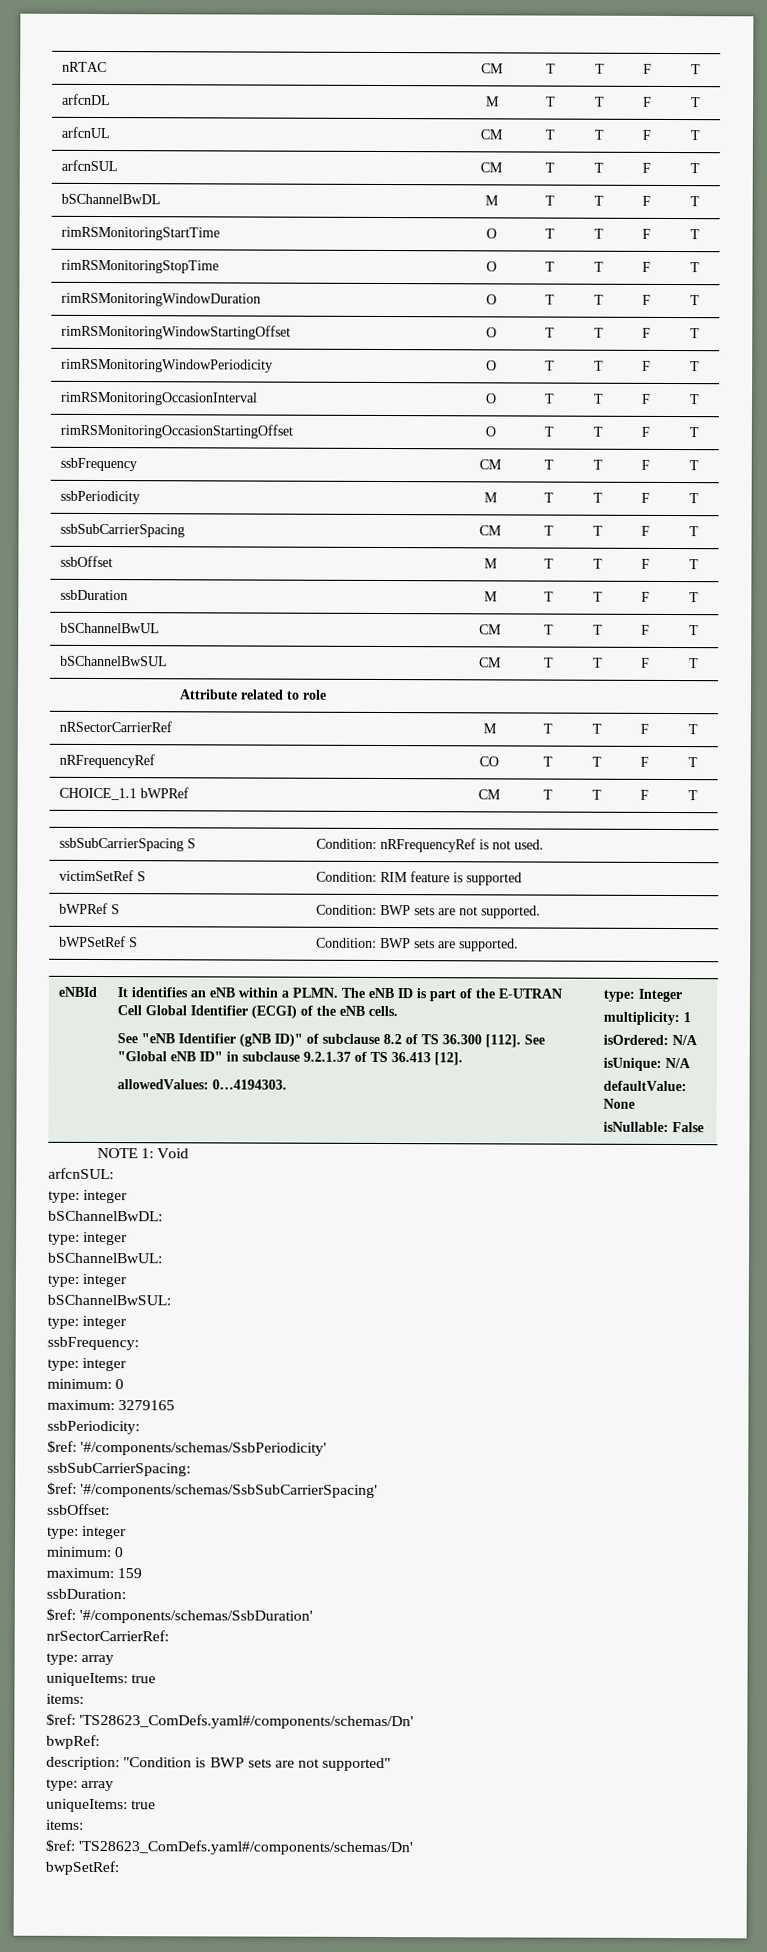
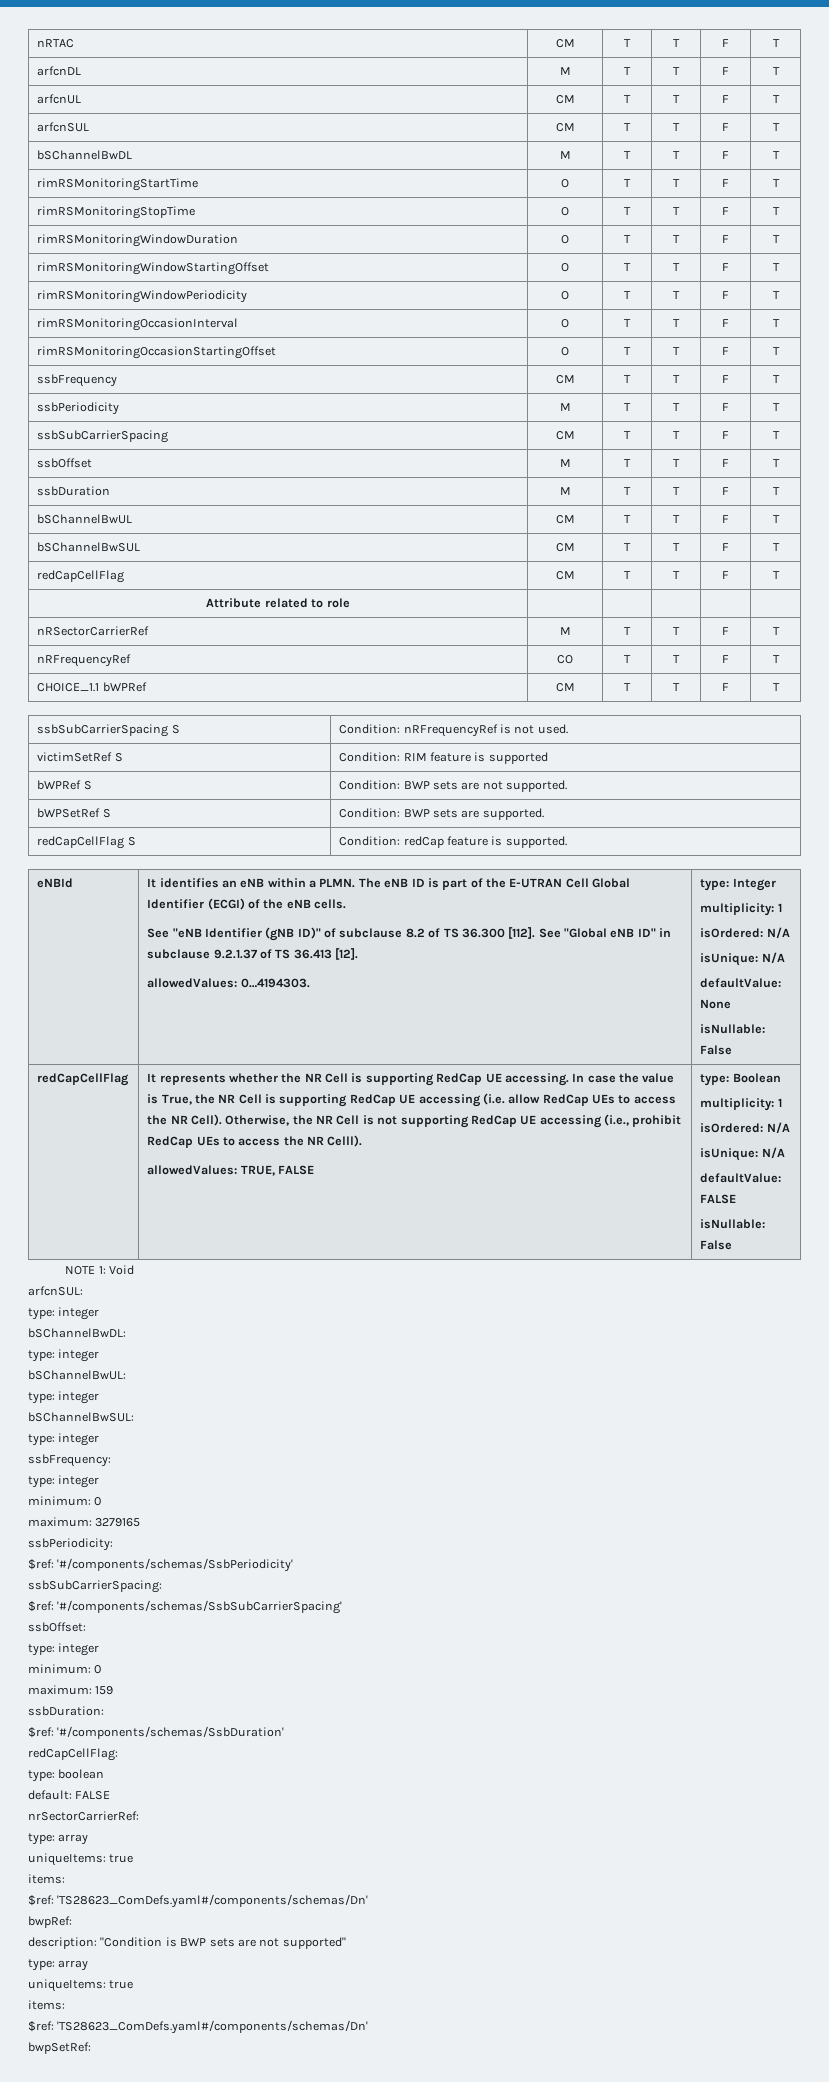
+ redCapCellFlag | CM | T | T | F | T
+ redCapCellFlag S | Condition: redCap feature is supported.
+ redCapCellFlag | It represents whether the NR Cell is supporting RedCap UE accessing. In case the value is True, the NR Cell is supporting RedCap UE accessing (i.e. allow RedCap UEs to access the NR Cell). Otherwise, the NR Cell is not supporting RedCap UE accessing (i.e., prohibit RedCap UEs to access the NR Celll).
+ allowedValues: TRUE, FALSE | type: Boolean
+ multiplicity: 1
+ isOrdered: N/A
+ isUnique: N/A
+ defaultValue: FALSE
+ isNullable: False
+ redCapCellFlag:
+ type: boolean
+ default: FALSE

